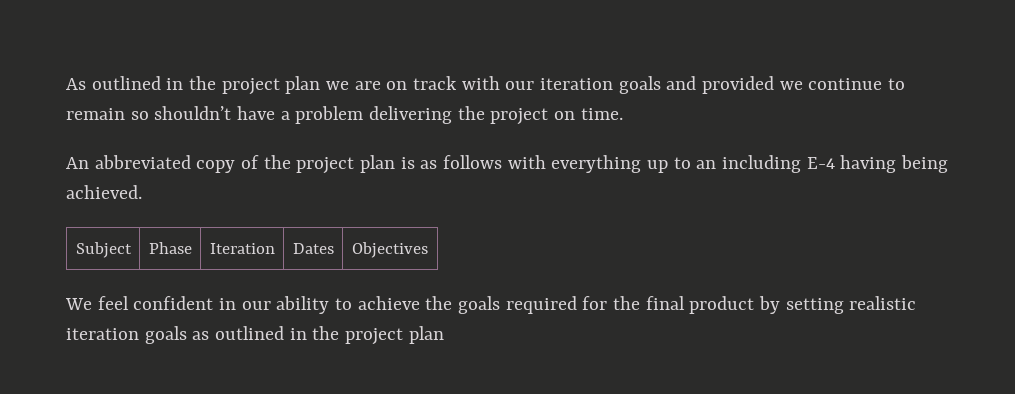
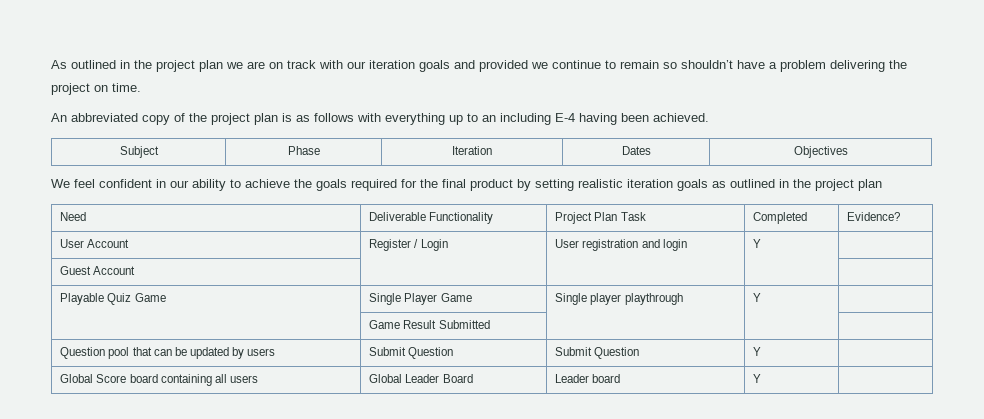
- An abbreviated copy of the project plan is as follows with everything up to an including E-4 having being achieved.
+ An abbreviated copy of the project plan is as follows with everything up to an including E-4 having been achieved.
+ Need | Deliverable Functionality | Project Plan Task | Completed | Evidence?
+ User Account | Register / Login | User registration and login | Y |
+ Guest Account | | | |
+ Playable Quiz Game | Single Player Game | Single player playthrough | Y |
+ | Game Result Submitted | | |
+ Question pool that can be updated by users | Submit Question | Submit Question | Y |
+ Global Score board containing all users | Global Leader Board | Leader board | Y |

